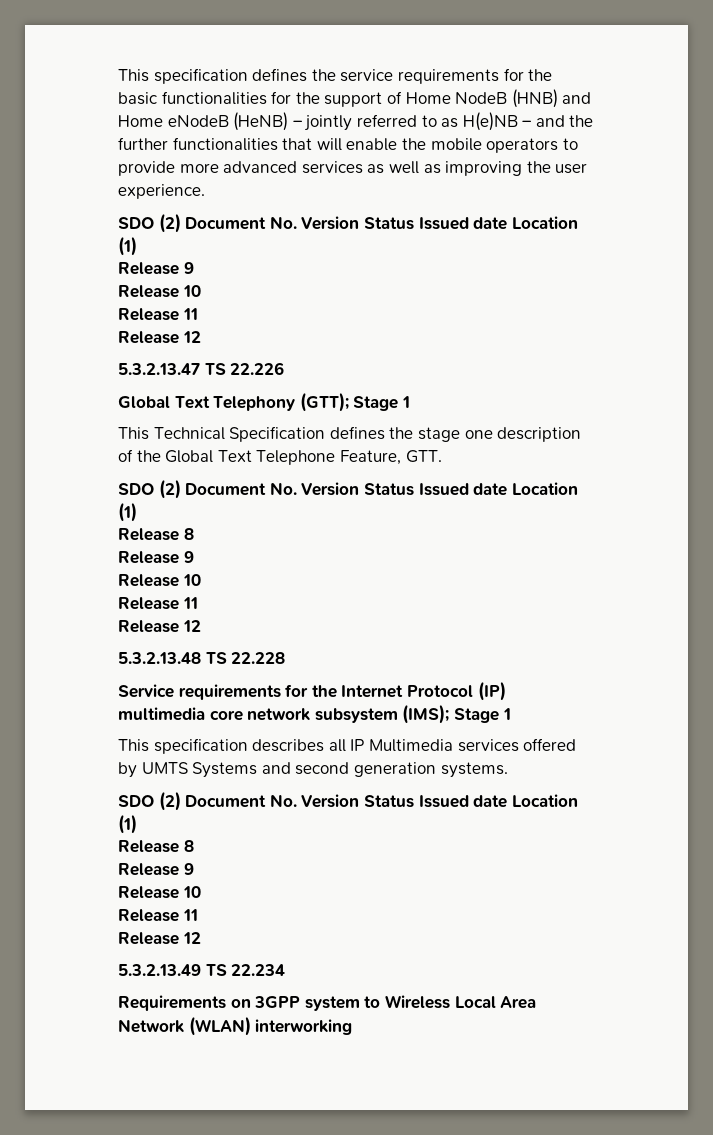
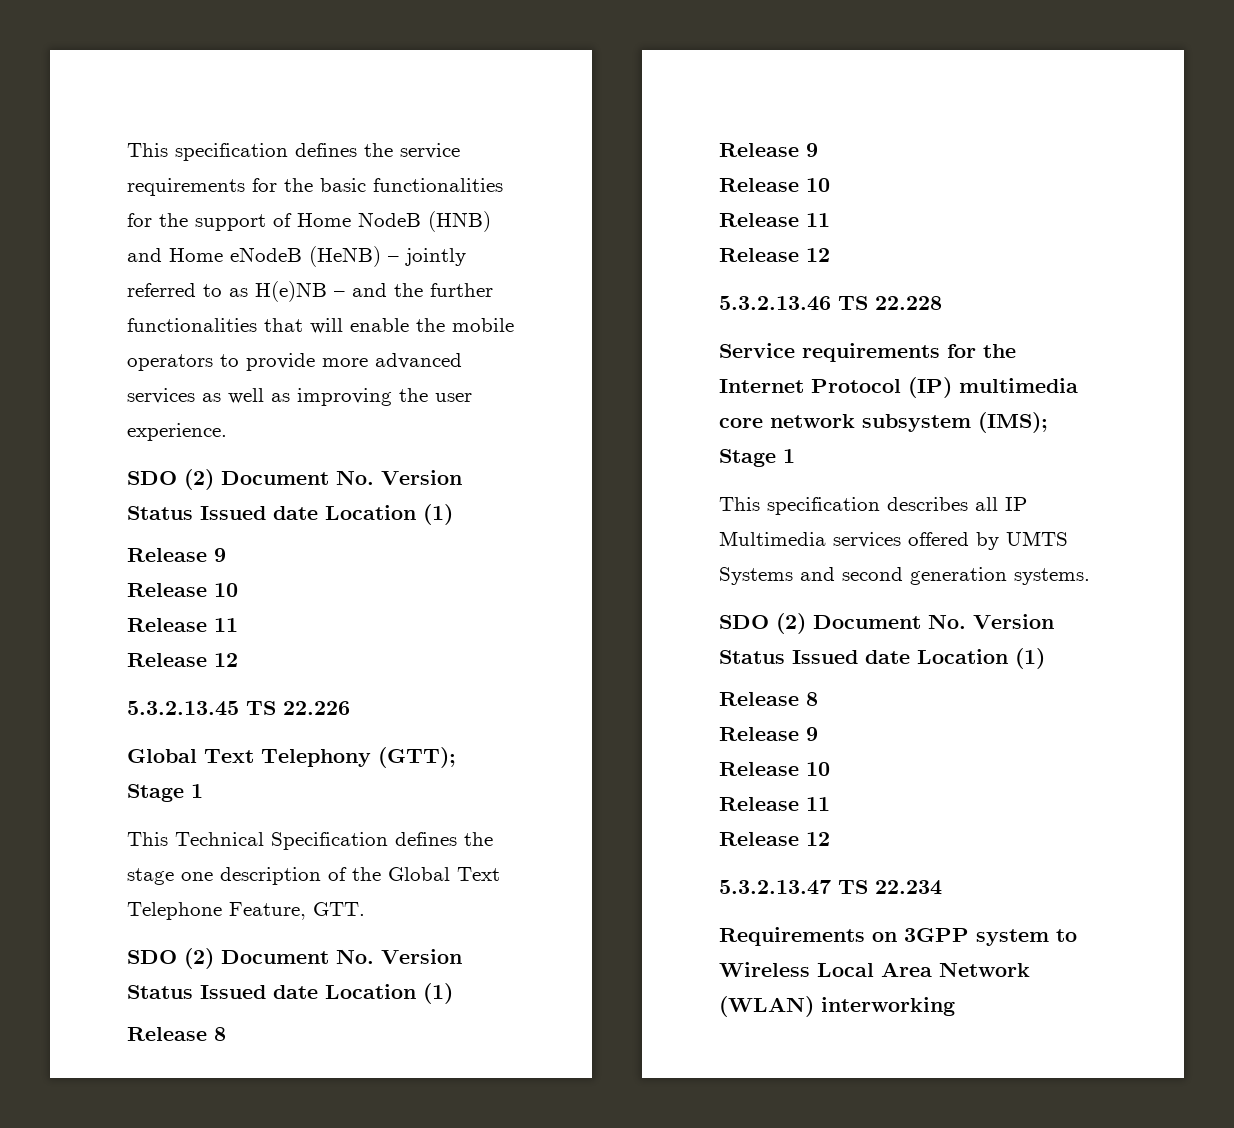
- 5.3.2.13.47 TS 22.226
+ 5.3.2.13.45 TS 22.226
- 5.3.2.13.48 TS 22.228
+ 5.3.2.13.46 TS 22.228
- 5.3.2.13.49 TS 22.234
+ 5.3.2.13.47 TS 22.234

